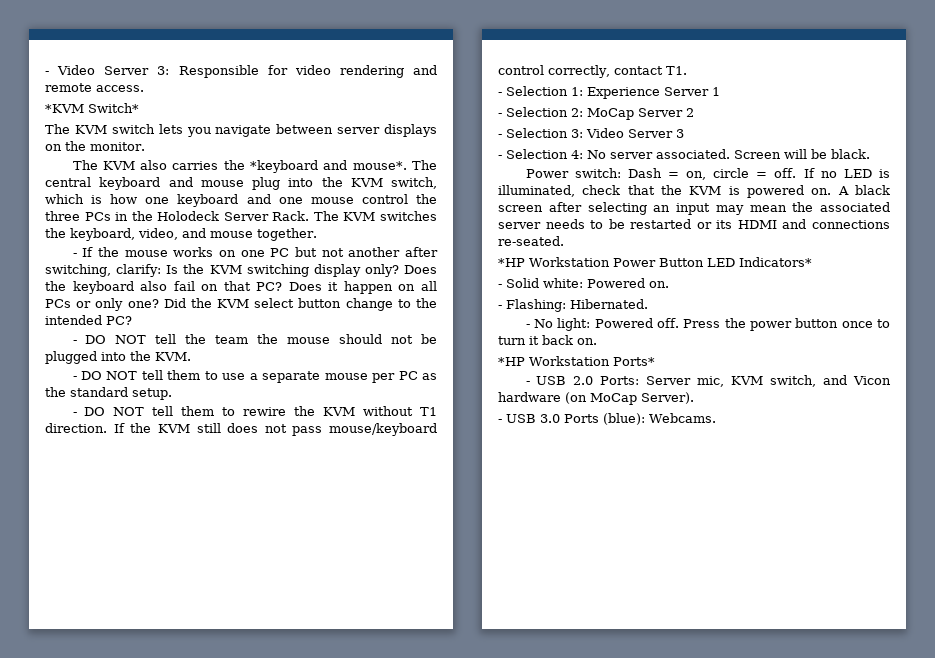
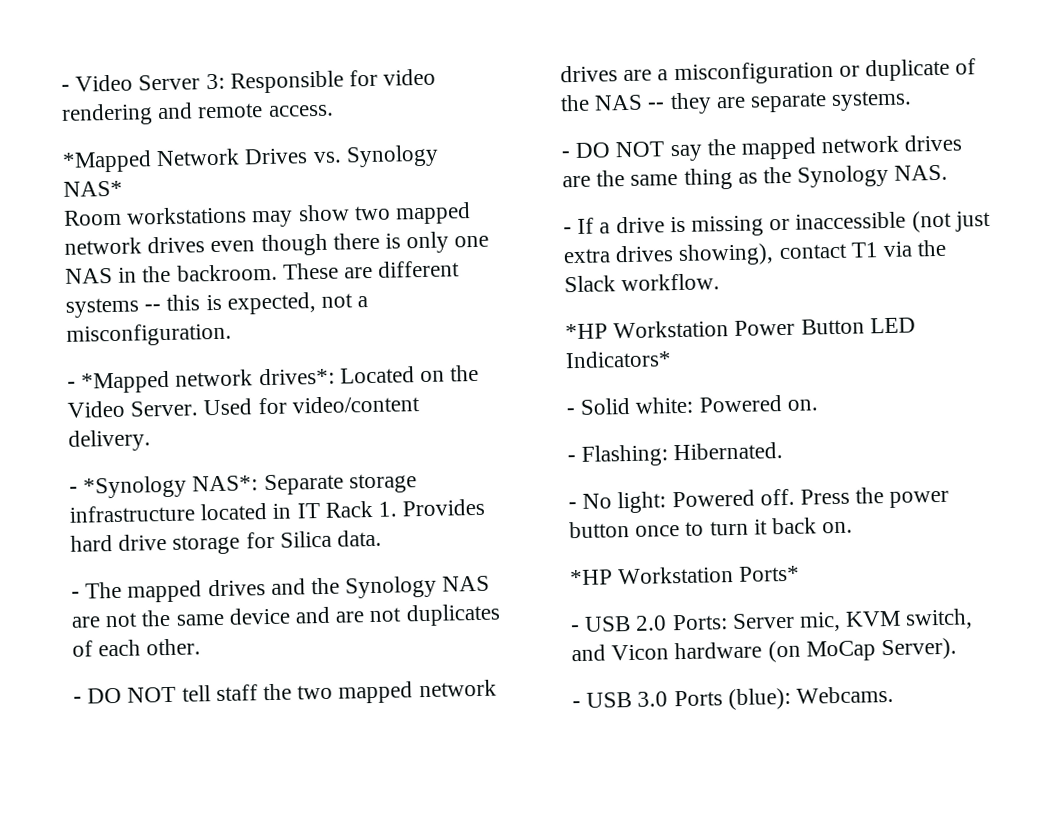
- *KVM Switch*
- The KVM switch lets you navigate between server displays on the monitor.
- The KVM also carries the *keyboard and mouse*. The central keyboard and mouse plug into the KVM switch, which is how one keyboard and one mouse control the three PCs in the Holodeck Server Rack. The KVM switches the keyboard, video, and mouse together.
- - If the mouse works on one PC but not another after switching, clarify: Is the KVM switching display only? Does the keyboard also fail on that PC? Does it happen on all PCs or only one? Did the KVM select button change to the intended PC?
- - DO NOT tell the team the mouse should not be plugged into the KVM.
- - DO NOT tell them to use a separate mouse per PC as the standard setup.
- - DO NOT tell them to rewire the KVM without T1 direction. If the KVM still does not pass mouse/keyboard control correctly, contact T1.
- - Selection 1: Experience Server 1
- - Selection 2: MoCap Server 2
- - Selection 3: Video Server 3
- - Selection 4: No server associated. Screen will be black.
- Power switch: Dash = on, circle = off. If no LED is illuminated, check that the KVM is powered on. A black screen after selecting an input may mean the associated server needs to be restarted or its HDMI and connections re-seated.
+ *Mapped Network Drives vs. Synology NAS*
+ Room workstations may show two mapped network drives even though there is only one NAS in the backroom. These are different systems -- this is expected, not a misconfiguration.
+ - *Mapped network drives*: Located on the Video Server. Used for video/content delivery.
+ - *Synology NAS*: Separate storage infrastructure located in IT Rack 1. Provides hard drive storage for Silica data.
+ - The mapped drives and the Synology NAS are not the same device and are not duplicates of each other.
+ - DO NOT tell staff the two mapped network drives are a misconfiguration or duplicate of the NAS -- they are separate systems.
+ - DO NOT say the mapped network drives are the same thing as the Synology NAS.
+ - If a drive is missing or inaccessible (not just extra drives showing), contact T1 via the Slack workflow.

